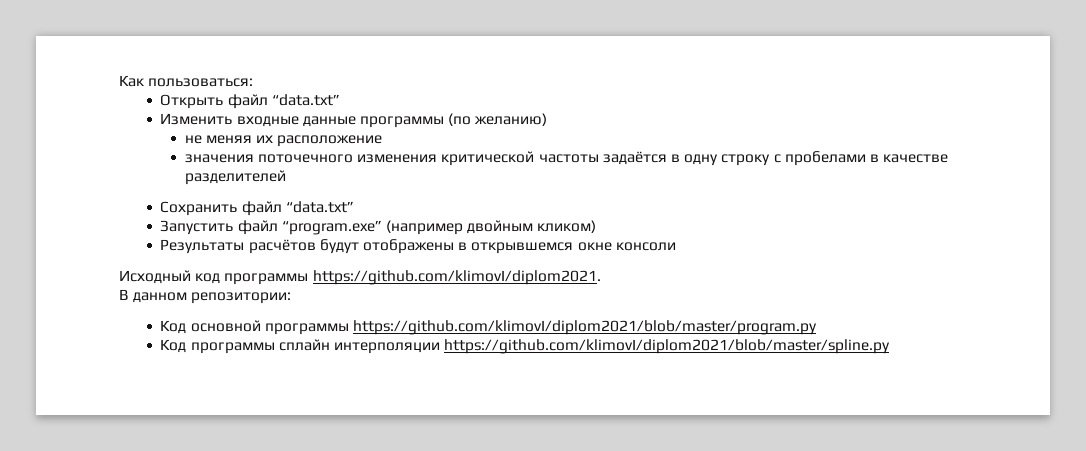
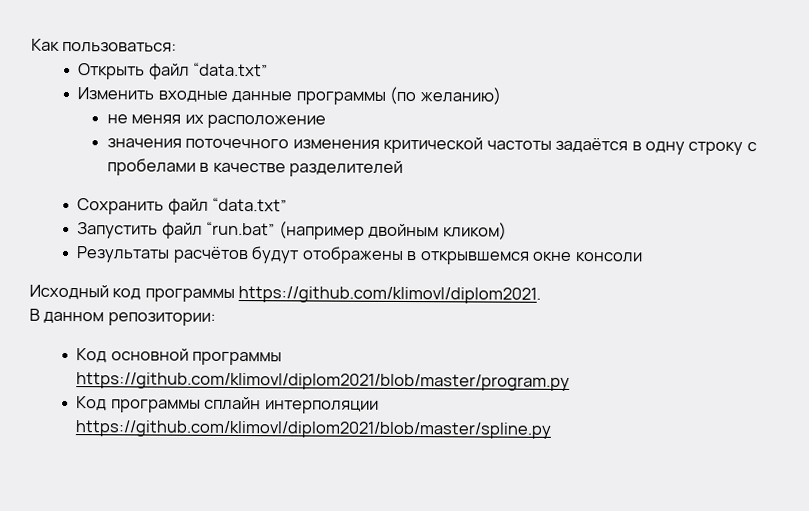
- Запустить файл “program.exe” (например двойным кликом)
+ Запустить файл “run.bat” (например двойным кликом)

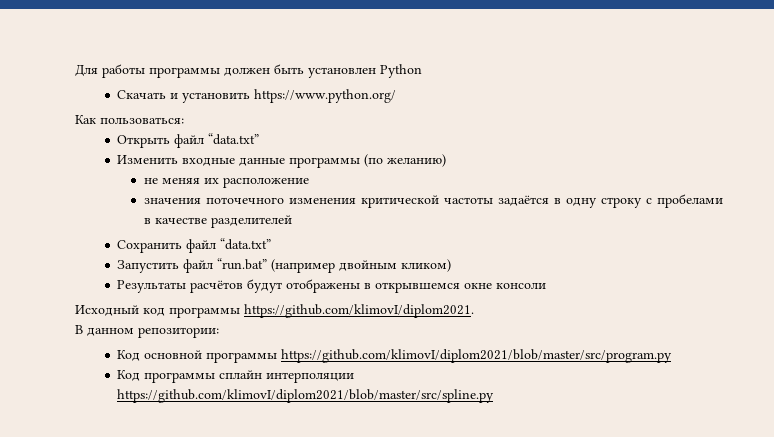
+ Для работы программы должен быть установлен Python
+ Скачать и установить https://www.python.org/
- Код основной программы https://github.com/klimovI/diplom2021/blob/master/program.py
+ Код основной программы https://github.com/klimovI/diplom2021/blob/master/src/program.py
- Код программы сплайн интерполяции https://github.com/klimovI/diplom2021/blob/master/spline.py
+ Код программы сплайн интерполяции https://github.com/klimovI/diplom2021/blob/master/src/spline.py

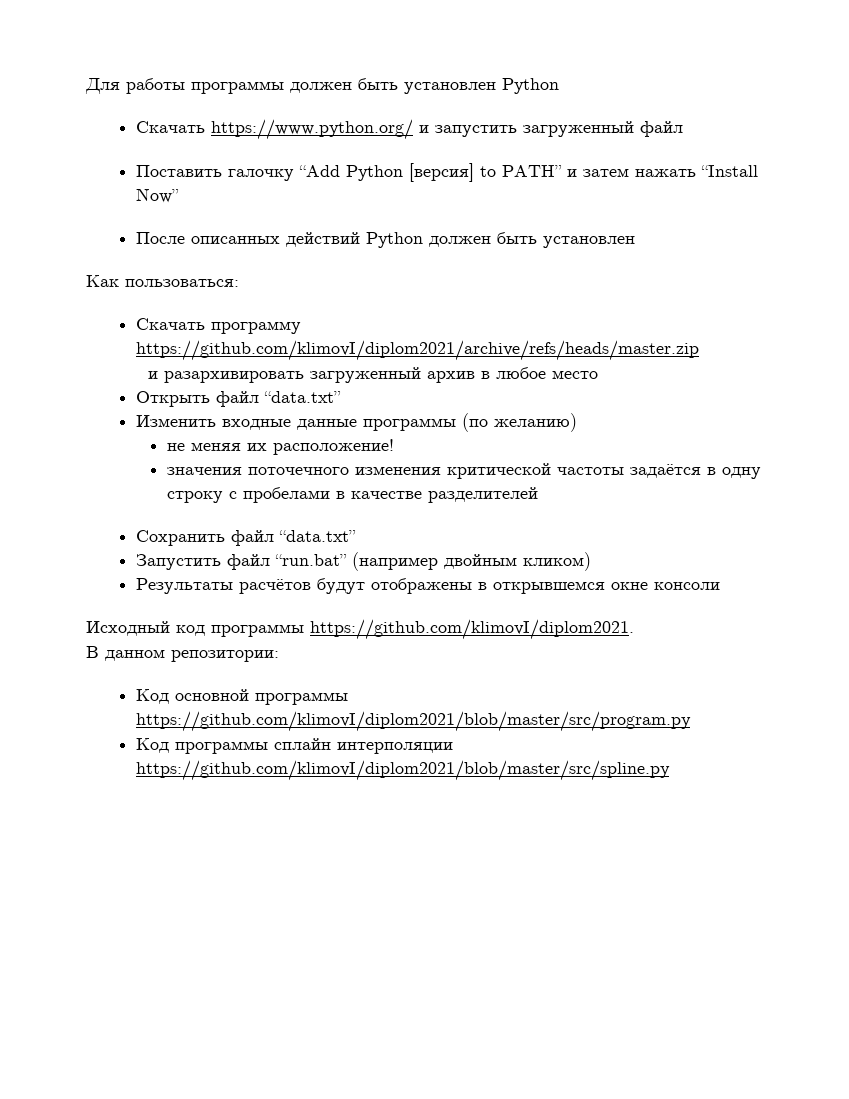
- Скачать и установить https://www.python.org/
+ Скачать https://www.python.org/ и запустить загруженный файл
+ Поставить галочку “Add Python [версия] to PATH” и затем нажать “Install Now”
+ После описанных действий Python должен быть установлен
  Как пользоваться:
+ Скачать программу https://github.com/klimovI/diplom2021/archive/refs/heads/master.zip
+ и разархивировать загруженный архив в любое место
- не меняя их расположение
+ не меняя их расположение!

